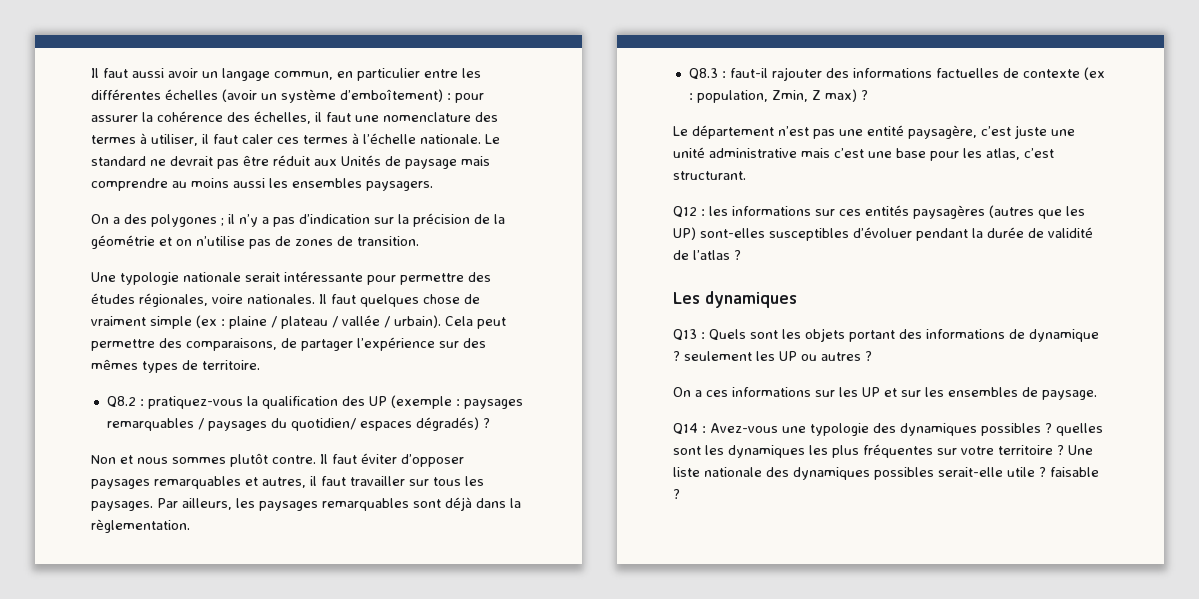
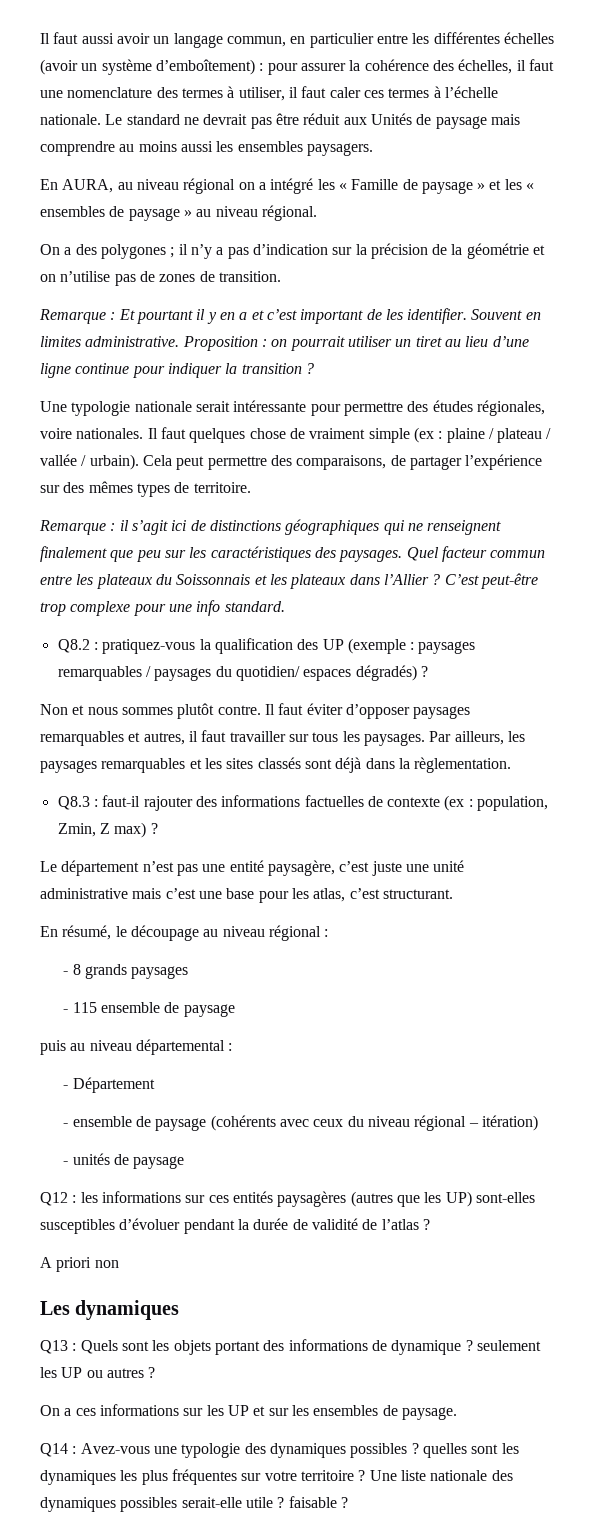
+ En AURA, au niveau régional on a intégré les « Famille de paysage » et les « ensembles de paysage » au niveau régional.
+ Remarque : Et pourtant il y en a et c’est important de les identifier. Souvent en limites administrative. Proposition : on pourrait utiliser un tiret au lieu d’une ligne continue pour indiquer la transition ?
+ Remarque : il s’agit ici de distinctions géographiques qui ne renseignent finalement que peu sur les caractéristiques des paysages. Quel facteur commun entre les plateaux du Soissonnais et les plateaux dans l’Allier ? C’est peut-être trop complexe pour une info standard.
- Par ailleurs, les paysages remarquables sont déjà dans la règlementation.
+ Par ailleurs, les paysages remarquables et les sites classés sont déjà dans la règlementation.
+ En résumé, le découpage au niveau régional :
+ - 8 grands paysages
+ - 115 ensemble de paysage
+ puis au niveau départemental :
+ - Département
+ - ensemble de paysage (cohérents avec ceux du niveau régional – itération)
+ - unités de paysage
+ A priori non

